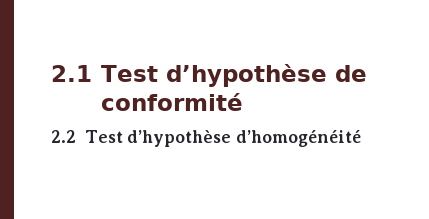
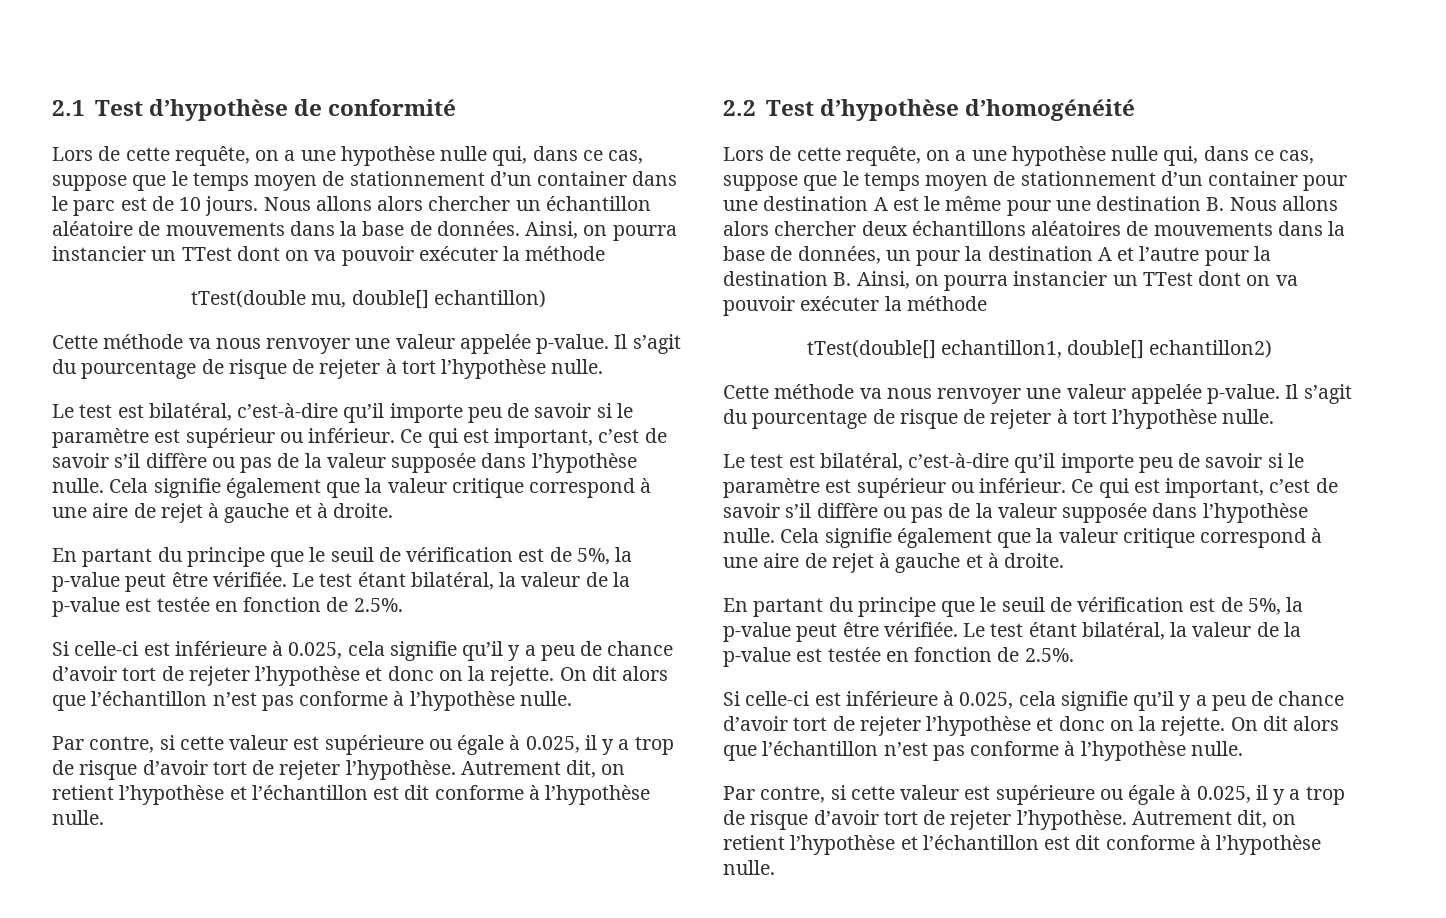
+ Lors de cette requête, on a une hypothèse nulle qui, dans ce cas, suppose que le temps moyen de stationnement d’un container dans le parc est de 10 jours. Nous allons alors chercher un échantillon aléatoire de mouvements dans la base de données. Ainsi, on pourra instancier un TTest dont on va pouvoir exécuter la méthode
+ tTest(double mu, double[] echantillon)
+ Cette méthode va nous renvoyer une valeur appelée p-value. Il s’agit du pourcentage de risque de rejeter à tort l’hypothèse nulle.
+ Le test est bilatéral, c’est-à-dire qu’il importe peu de savoir si le paramètre est supérieur ou inférieur. Ce qui est important, c’est de savoir s’il diffère ou pas de la valeur supposée dans l’hypothèse nulle. Cela signifie également que la valeur critique correspond à une aire de rejet à gauche et à droite.
+ En partant du principe que le seuil de vérification est de 5%, la p-value peut être vérifiée. Le test étant bilatéral, la valeur de la p-value est testée en fonction de 2.5%.
+ Si celle-ci est inférieure à 0.025, cela signifie qu’il y a peu de chance d’avoir tort de rejeter l’hypothèse et donc on la rejette. On dit alors que l’échantillon n’est pas conforme à l’hypothèse nulle.
+ Par contre, si cette valeur est supérieure ou égale à 0.025, il y a trop de risque d’avoir tort de rejeter l’hypothèse. Autrement dit, on retient l’hypothèse et l’échantillon est dit conforme à l’hypothèse nulle.
  2.2 Test d’hypothèse d’homogénéité
+ Lors de cette requête, on a une hypothèse nulle qui, dans ce cas, suppose que le temps moyen de stationnement d’un container pour une destination A est le même pour une destination B. Nous allons alors chercher deux échantillons aléatoires de mouvements dans la base de données, un pour la destination A et l’autre pour la destination B. Ainsi, on pourra instancier un TTest dont on va pouvoir exécuter la méthode
+ tTest(double[] echantillon1, double[] echantillon2)
+ Cette méthode va nous renvoyer une valeur appelée p-value. Il s’agit du pourcentage de risque de rejeter à tort l’hypothèse nulle.
+ Le test est bilatéral, c’est-à-dire qu’il importe peu de savoir si le paramètre est supérieur ou inférieur. Ce qui est important, c’est de savoir s’il diffère ou pas de la valeur supposée dans l’hypothèse nulle. Cela signifie également que la valeur critique correspond à une aire de rejet à gauche et à droite.
+ En partant du principe que le seuil de vérification est de 5%, la p-value peut être vérifiée. Le test étant bilatéral, la valeur de la p-value est testée en fonction de 2.5%.
+ Si celle-ci est inférieure à 0.025, cela signifie qu’il y a peu de chance d’avoir tort de rejeter l’hypothèse et donc on la rejette. On dit alors que l’échantillon n’est pas conforme à l’hypothèse nulle.
+ Par contre, si cette valeur est supérieure ou égale à 0.025, il y a trop de risque d’avoir tort de rejeter l’hypothèse. Autrement dit, on retient l’hypothèse et l’échantillon est dit conforme à l’hypothèse nulle.

